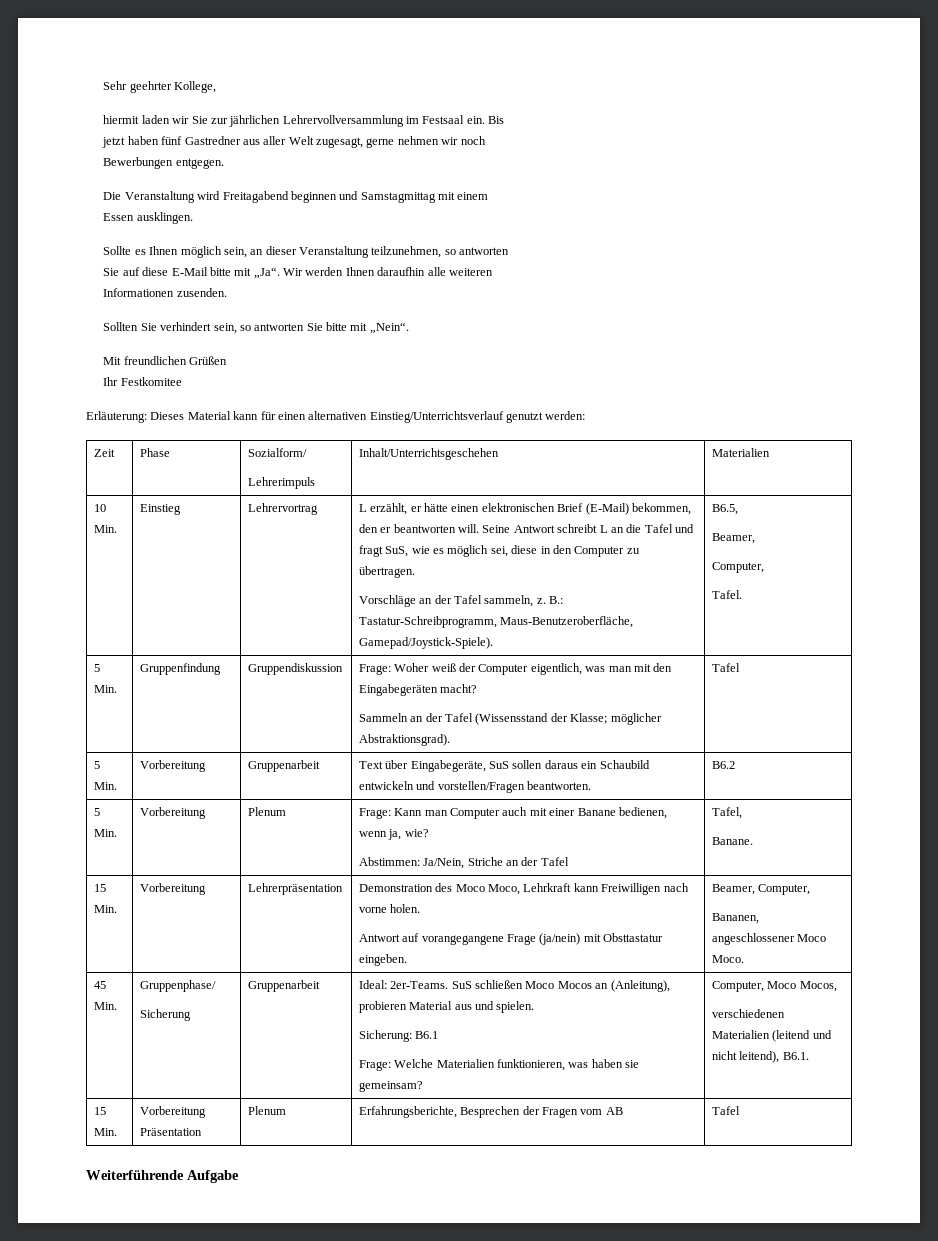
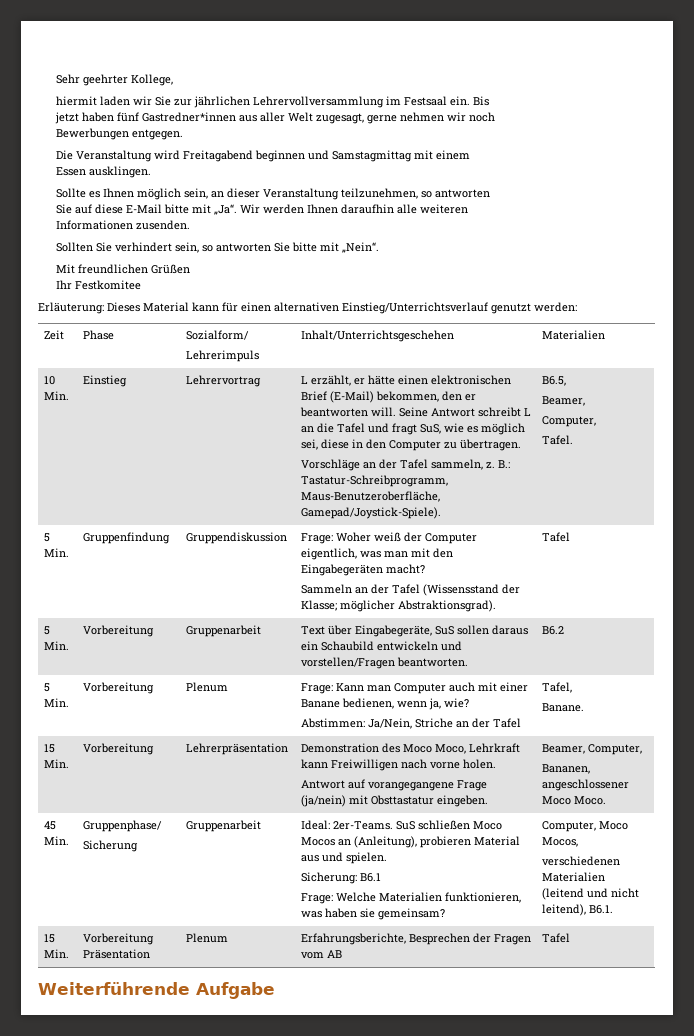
- jetzt haben fünf Gastredner aus aller Welt zugesagt, gerne nehmen wir noch
+ jetzt haben fünf Gastredner*innen aus aller Welt zugesagt, gerne nehmen wir noch

